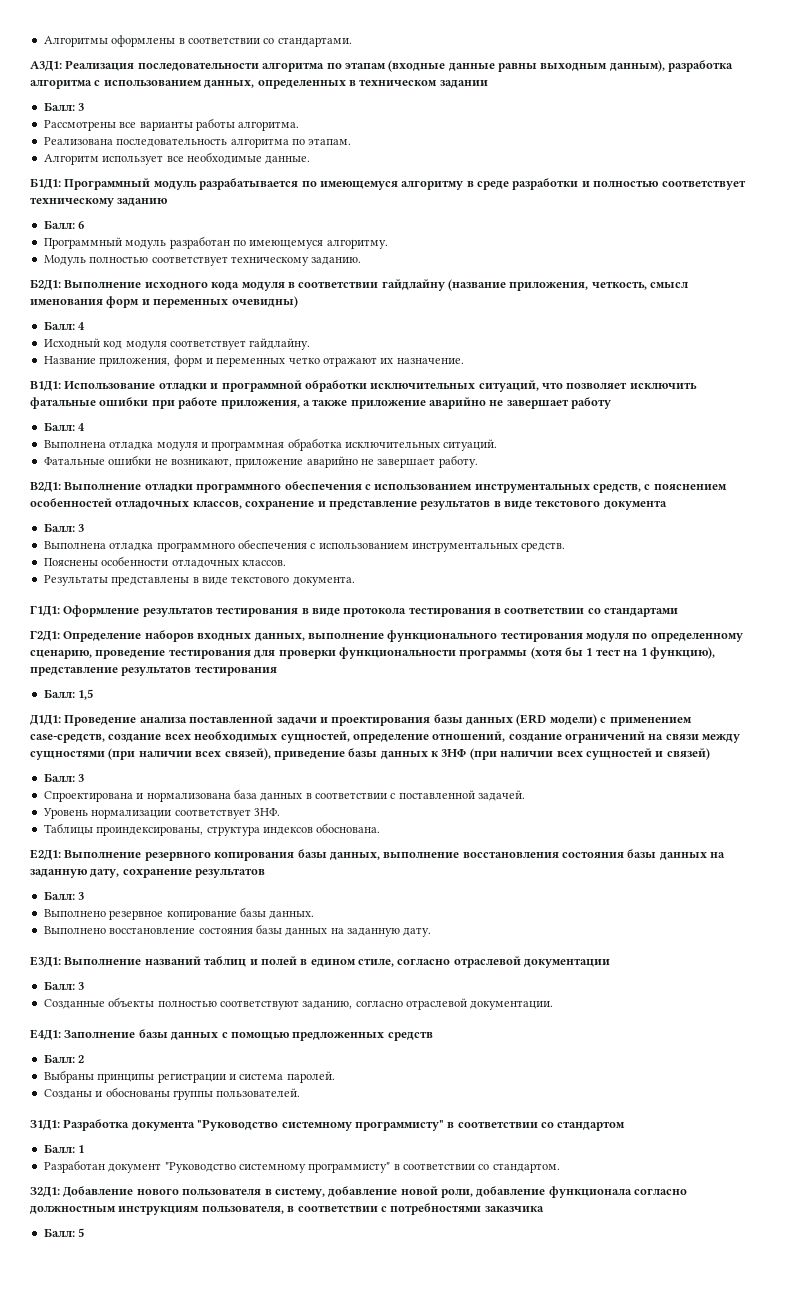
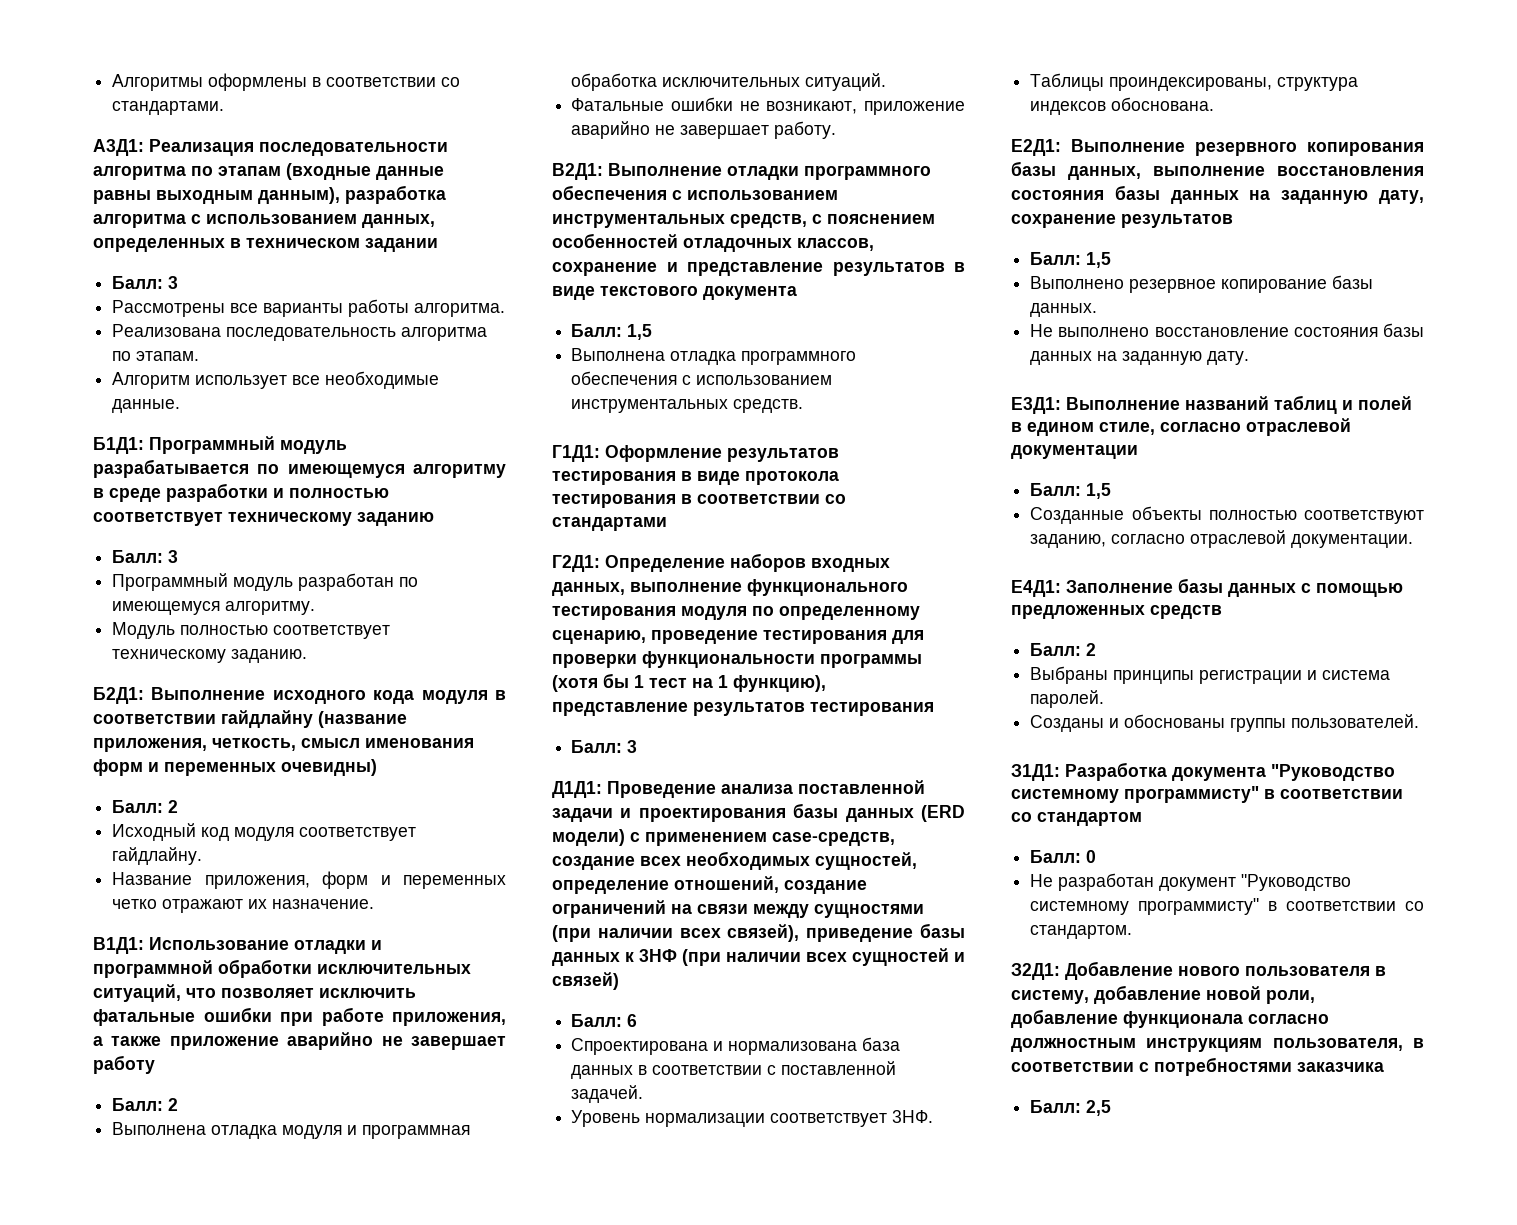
  Б1Д1: Программный модуль разрабатывается по имеющемуся алгоритму в среде разработки и полностью соответствует техническому заданию
- Балл: 6
+ Балл: 3
  Б2Д1: Выполнение исходного кода модуля в соответствии гайдлайну (название приложения, четкость, смысл именования форм и переменных очевидны)
- Балл: 4
+ Балл: 2
  В1Д1: Использование отладки и программной обработки исключительных ситуаций, что позволяет исключить фатальные ошибки при работе приложения, а также приложение аварийно не завершает работу
- Балл: 4
+ Балл: 2
  В2Д1: Выполнение отладки программного обеспечения с использованием инструментальных средств, с пояснением особенностей отладочных классов, сохранение и представление результатов в виде текстового документа
- Балл: 3
+ Балл: 1,5
- Пояснены особенности отладочных классов.
- Результаты представлены в виде текстового документа.
  Г2Д1: Определение наборов входных данных, выполнение функционального тестирования модуля по определенному сценарию, проведение тестирования для проверки функциональности программы (хотя бы 1 тест на 1 функцию), представление результатов тестирования
- Балл: 1,5
+ Балл: 3
  Д1Д1: Проведение анализа поставленной задачи и проектирования базы данных (ERD модели) с применением case-средств, создание всех необходимых сущностей, определение отношений, создание ограничений на связи между сущностями (при наличии всех связей), приведение базы данных к 3НФ (при наличии всех сущностей и связей)
- Балл: 3
+ Балл: 6
  Е2Д1: Выполнение резервного копирования базы данных, выполнение восстановления состояния базы данных на заданную дату, сохранение результатов
- Балл: 3
+ Балл: 1,5
- Выполнено восстановление состояния базы данных на заданную дату.
+ Не выполнено восстановление состояния базы данных на заданную дату.
  Е3Д1: Выполнение названий таблиц и полей в едином стиле, согласно отраслевой документации
- Балл: 3
+ Балл: 1,5
- Балл: 1
- Разработан документ "Руководство системному программисту" в соответствии со стандартом.
+ Балл: 0
+ Не разработан документ "Руководство системному программисту" в соответствии со стандартом.
- Балл: 5
+ Балл: 2,5

